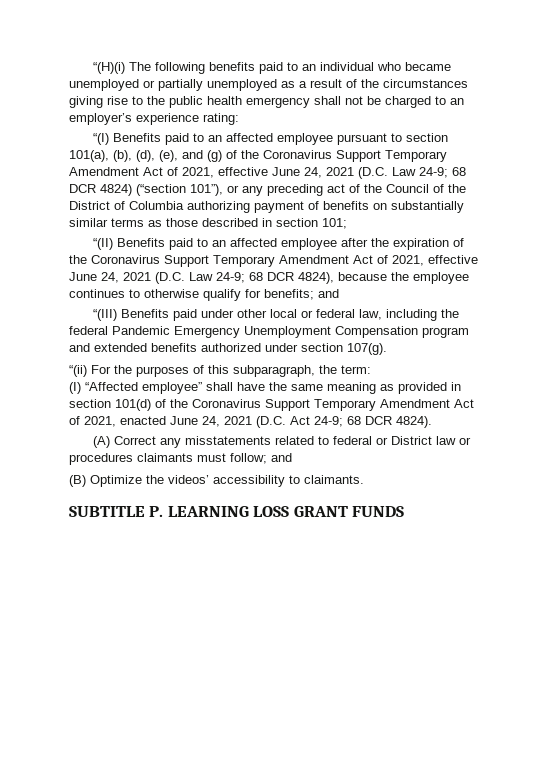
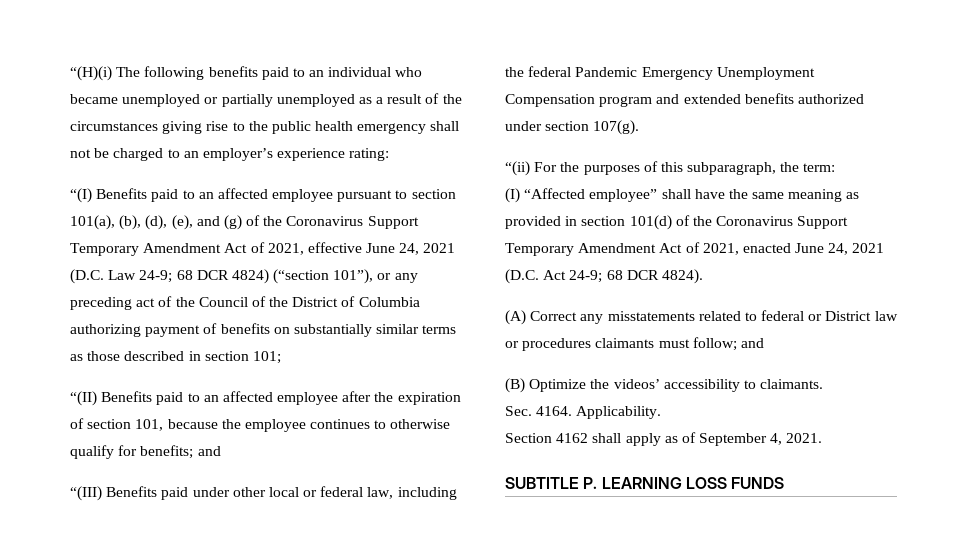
- “(II) Benefits paid to an affected employee after the expiration of the Coronavirus Support Temporary Amendment Act of 2021, effective June 24, 2021 (D.C. Law 24-9; 68 DCR 4824), because the employee continues to otherwise qualify for benefits; and
+ “(II) Benefits paid to an affected employee after the expiration of section 101, because the employee continues to otherwise qualify for benefits; and
+ Sec. 4164. Applicability.
+ Section 4162 shall apply as of September 4, 2021.
- SUBTITLE P. LEARNING LOSS GRANT FUNDS
+ SUBTITLE P. LEARNING LOSS FUNDS

